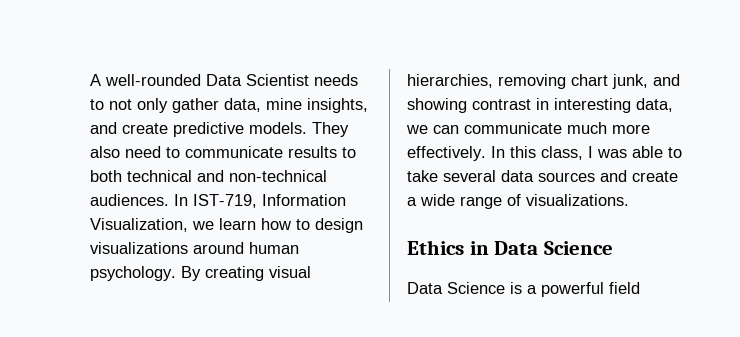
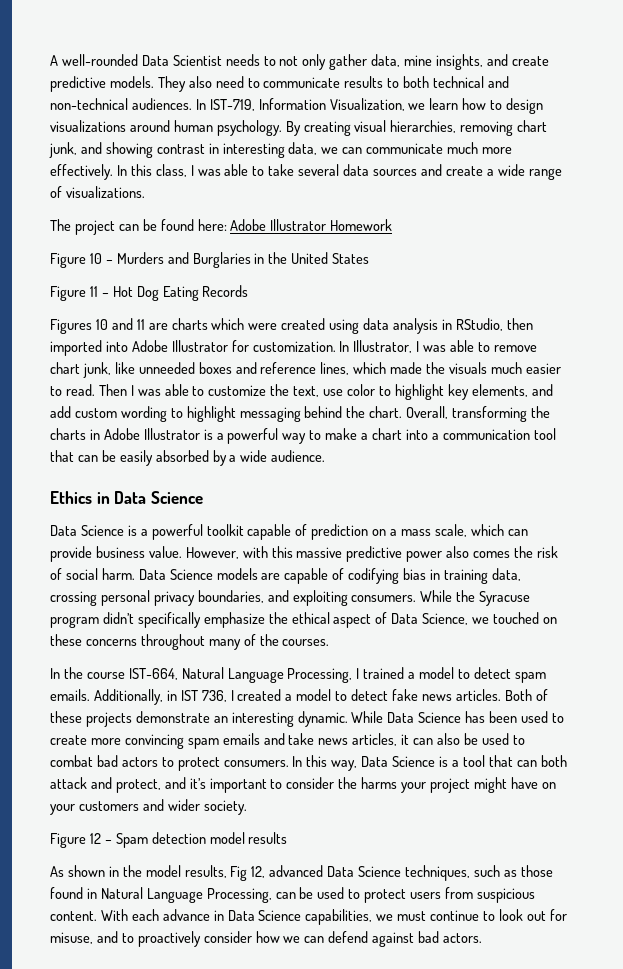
+ The project can be found here: Adobe Illustrator Homework
+ Figure 10 – Murders and Burglaries in the United States
+ Figure 11 – Hot Dog Eating Records
+ Figures 10 and 11 are charts which were created using data analysis in RStudio, then imported into Adobe Illustrator for customization. In Illustrator, I was able to remove chart junk, like unneeded boxes and reference lines, which made the visuals much easier to read. Then I was able to customize the text, use color to highlight key elements, and add custom wording to highlight messaging behind the chart. Overall, transforming the charts in Adobe Illustrator is a powerful way to make a chart into a communication tool that can be easily absorbed by a wide audience.
- Data Science is a powerful field
+ Data Science is a powerful toolkit capable of prediction on a mass scale, which can provide business value. However, with this massive predictive power also comes the risk of social harm. Data Science models are capable of codifying bias in training data, crossing personal privacy boundaries, and exploiting consumers. While the Syracuse program didn’t specifically emphasize the ethical aspect of Data Science, we touched on these concerns throughout many of the courses.
+ In the course IST-664, Natural Language Processing, I trained a model to detect spam emails. Additionally, in IST 736, I created a model to detect fake news articles. Both of these projects demonstrate an interesting dynamic. While Data Science has been used to create more convincing spam emails and take news articles, it can also be used to combat bad actors to protect consumers. In this way, Data Science is a tool that can both attack and protect, and it’s important to consider the harms your project might have on your customers and wider society.
+ Figure 12 – Spam detection model results
+ As shown in the model results, Fig 12, advanced Data Science techniques, such as those found in Natural Language Processing, can be used to protect users from suspicious content. With each advance in Data Science capabilities, we must continue to look out for misuse, and to proactively consider how we can defend against bad actors.

